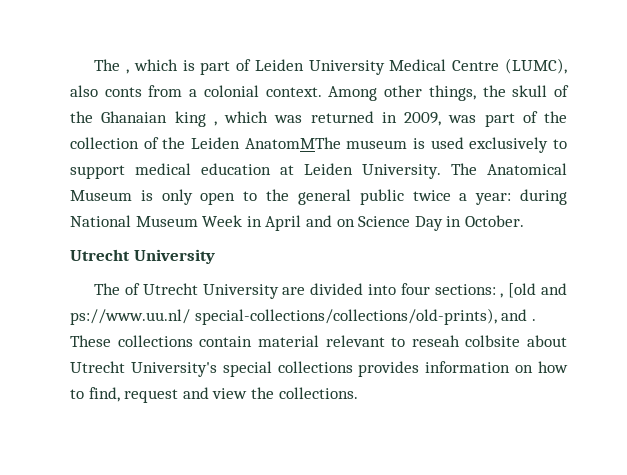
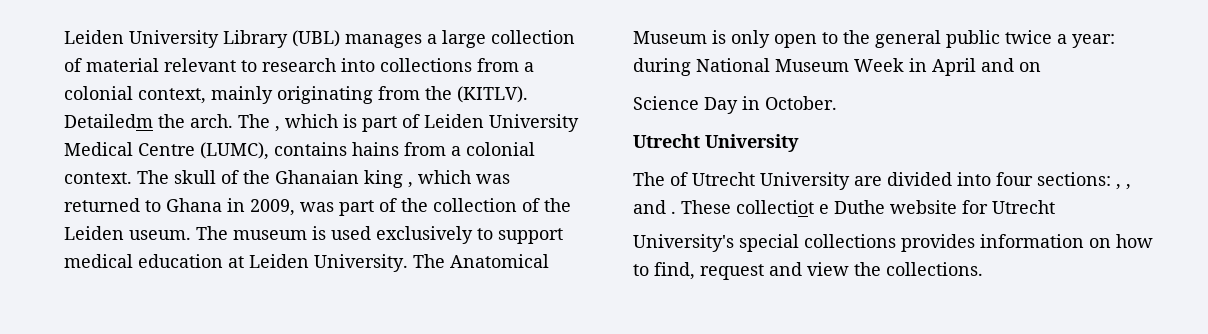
+ Leiden University Library (UBL) manages a large collection of material relevant to research into collections from a colonial context, mainly originating from the (KITLV). Detailedm the arch.
- The , which is part of Leiden University Medical Centre (LUMC), also conts from a colonial context.
+ The , which is part of Leiden University Medical Centre (LUMC), contains hains from a colonial context.
- Among other things, the skull of the Ghanaian king , which was returned in 2009, was part of the collection of the Leiden AnatomMThe museum is used exclusively to support medical education at Leiden University.
+ The skull of the Ghanaian king , which was returned to Ghana in 2009, was part of the collection of the Leiden useum. The museum is used exclusively to support medical education at Leiden University.
- The Anatomical Museum is only open to the general public twice a year: during National Museum Week in April and on Science Day in October.
+ The Anatomical Museum is only open to the general public twice a year: during National Museum Week in April and on
+ Science Day in October.
- The of Utrecht University are divided into four sections: , [old and ps://www.uu.nl/ special-collections/collections/old-prints), and . These collections contain material relevant to reseah colbsite about Utrecht University's special collections provides information on how to find, request and view the collections.
+ The of Utrecht University are divided into four sections: , , and . These collectiot e Duthe website for Utrecht
+ University's special collections provides information on how to find, request and view the collections.

